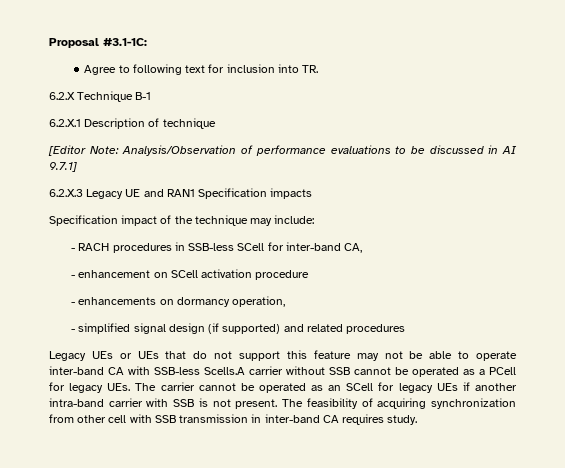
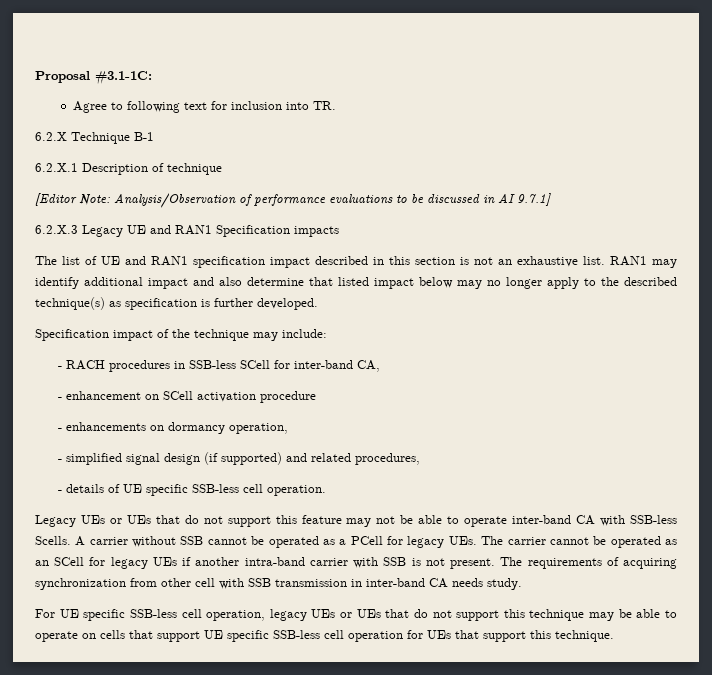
+ The list of UE and RAN1 specification impact described in this section is not an exhaustive list. RAN1 may identify additional impact and also determine that listed impact below may no longer apply to the described technique(s) as specification is further developed.
- - simplified signal design (if supported) and related procedures
+ - simplified signal design (if supported) and related procedures,
+ - details of UE specific SSB-less cell operation.
- Legacy UEs or UEs that do not support this feature may not be able to operate inter-band CA with SSB-less Scells.A carrier without SSB cannot be operated as a PCell for legacy UEs. The carrier cannot be operated as an SCell for legacy UEs if another intra-band carrier with SSB is not present.
+ Legacy UEs or UEs that do not support this feature may not be able to operate inter-band CA with SSB-less Scells. A carrier without SSB cannot be operated as a PCell for legacy UEs. The carrier cannot be operated as an SCell for legacy UEs if another intra-band carrier with SSB is not present.
- The feasibility of acquiring synchronization from other cell with SSB transmission in inter-band CA requires study.
+ The requirements of acquiring synchronization from other cell with SSB transmission in inter-band CA needs study.
+ For UE specific SSB-less cell operation, legacy UEs or UEs that do not support this technique may be able to operate on cells that support UE specific SSB-less cell operation for UEs that support this technique.

